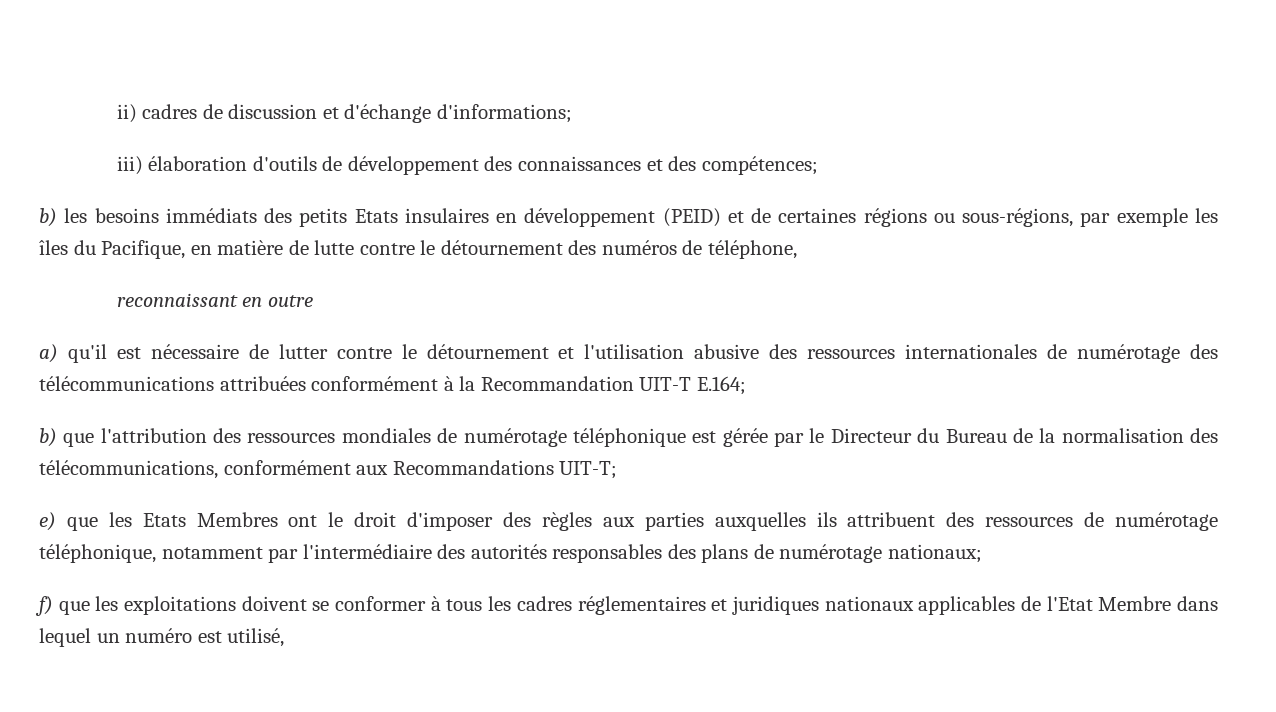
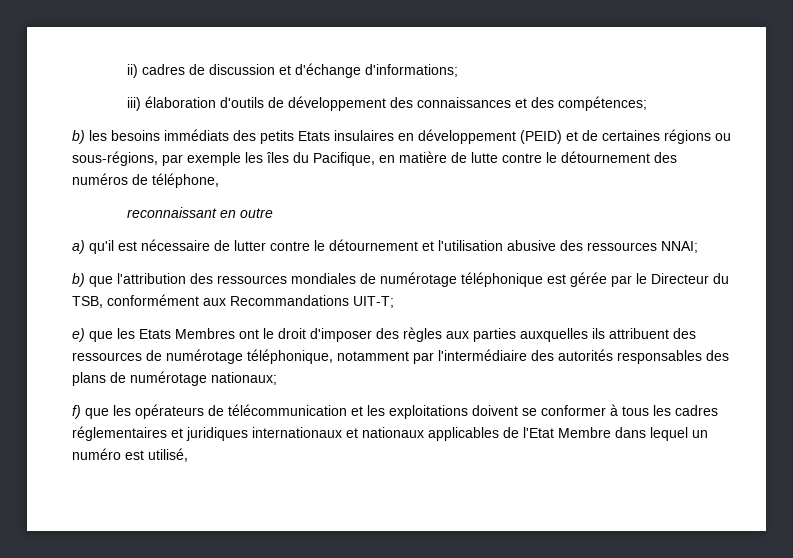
- a) qu'il est nécessaire de lutter contre le détournement et l'utilisation abusive des ressources internationales de numérotage des télécommunications attribuées conformément à la Recommandation UIT-T E.164;
+ a) qu'il est nécessaire de lutter contre le détournement et l'utilisation abusive des ressources NNAI;
- b) que l'attribution des ressources mondiales de numérotage téléphonique est gérée par le Directeur du Bureau de la normalisation des télécommunications, conformément aux Recommandations UIT-T;
+ b) que l'attribution des ressources mondiales de numérotage téléphonique est gérée par le Directeur du TSB, conformément aux Recommandations UIT-T;
- f) que les exploitations doivent se conformer à tous les cadres réglementaires et juridiques nationaux applicables de l'Etat Membre dans lequel un numéro est utilisé,
+ f) que les opérateurs de télécommunication et les exploitations doivent se conformer à tous les cadres réglementaires et juridiques internationaux et nationaux applicables de l'Etat Membre dans lequel un numéro est utilisé,

